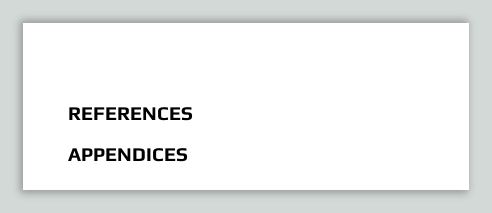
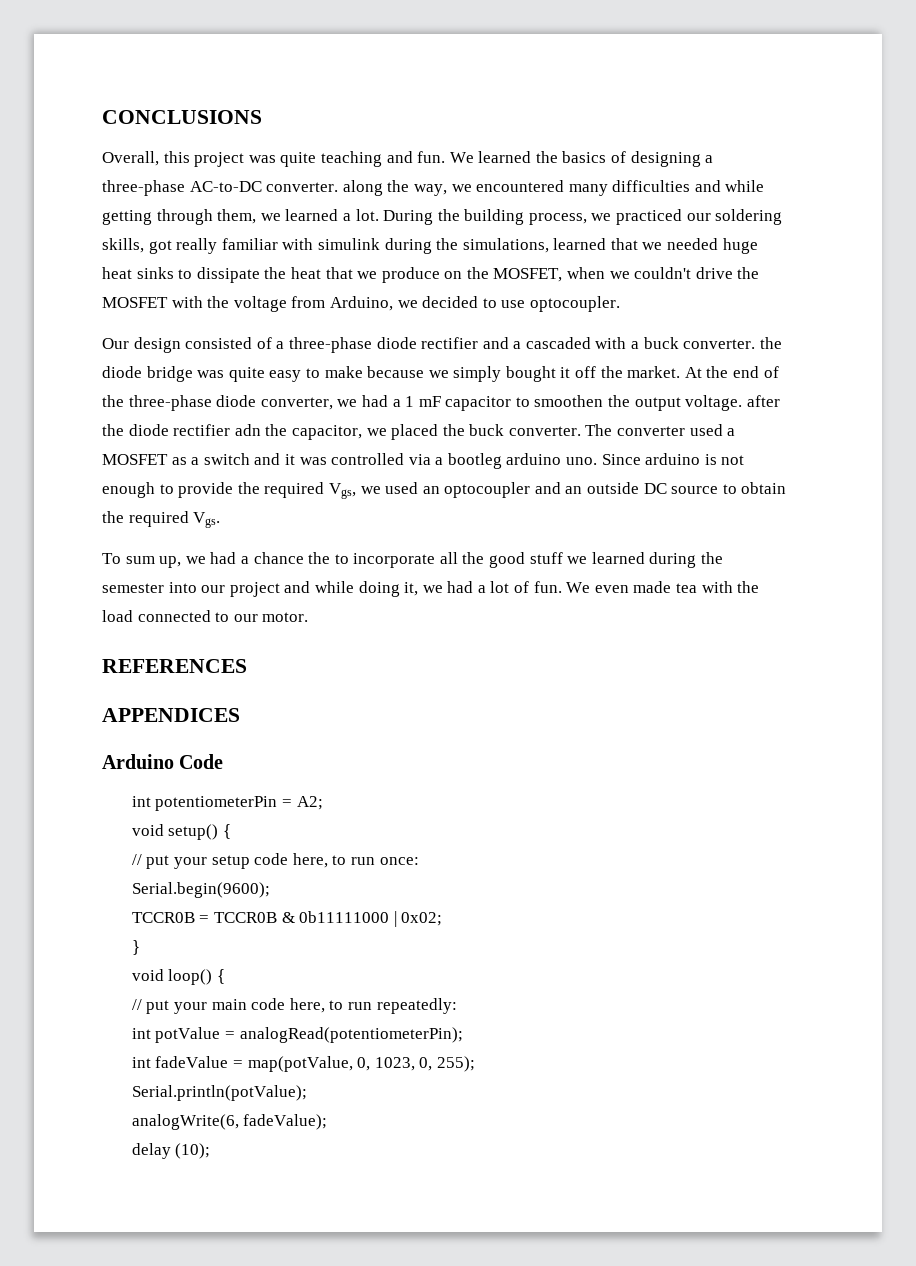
+ CONCLUSIONS
+ Overall, this project was quite teaching and fun. We learned the basics of designing a three-phase AC-to-DC converter. along the way, we encountered many difficulties and while getting through them, we learned a lot. During the building process, we practiced our soldering skills, got really familiar with simulink during the simulations, learned that we needed huge heat sinks to dissipate the heat that we produce on the MOSFET, when we couldn't drive the MOSFET with the voltage from Arduino, we decided to use optocoupler.
+ Our design consisted of a three-phase diode rectifier and a cascaded with a buck converter. the diode bridge was quite easy to make because we simply bought it off the market. At the end of the three-phase diode converter, we had a 1 mF capacitor to smoothen the output voltage. after the diode rectifier adn the capacitor, we placed the buck converter. The converter used a MOSFET as a switch and it was controlled via a bootleg arduino uno. Since arduino is not enough to provide the required Vgs, we used an optocoupler and an outside DC source to obtain the required Vgs.
+ To sum up, we had a chance the to incorporate all the good stuff we learned during the semester into our project and while doing it, we had a lot of fun. We even made tea with the load connected to our motor.
  REFERENCES
  APPENDICES
+ Arduino Code
+ int potentiometerPin = A2;
+ void setup() {
+ // put your setup code here, to run once:
+ Serial.begin(9600);
+ TCCR0B = TCCR0B & 0b11111000 | 0x02;
+ }
+ void loop() {
+ // put your main code here, to run repeatedly:
+ int potValue = analogRead(potentiometerPin);
+ int fadeValue = map(potValue, 0, 1023, 0, 255);
+ Serial.println(potValue);
+ analogWrite(6, fadeValue);
+ delay (10);

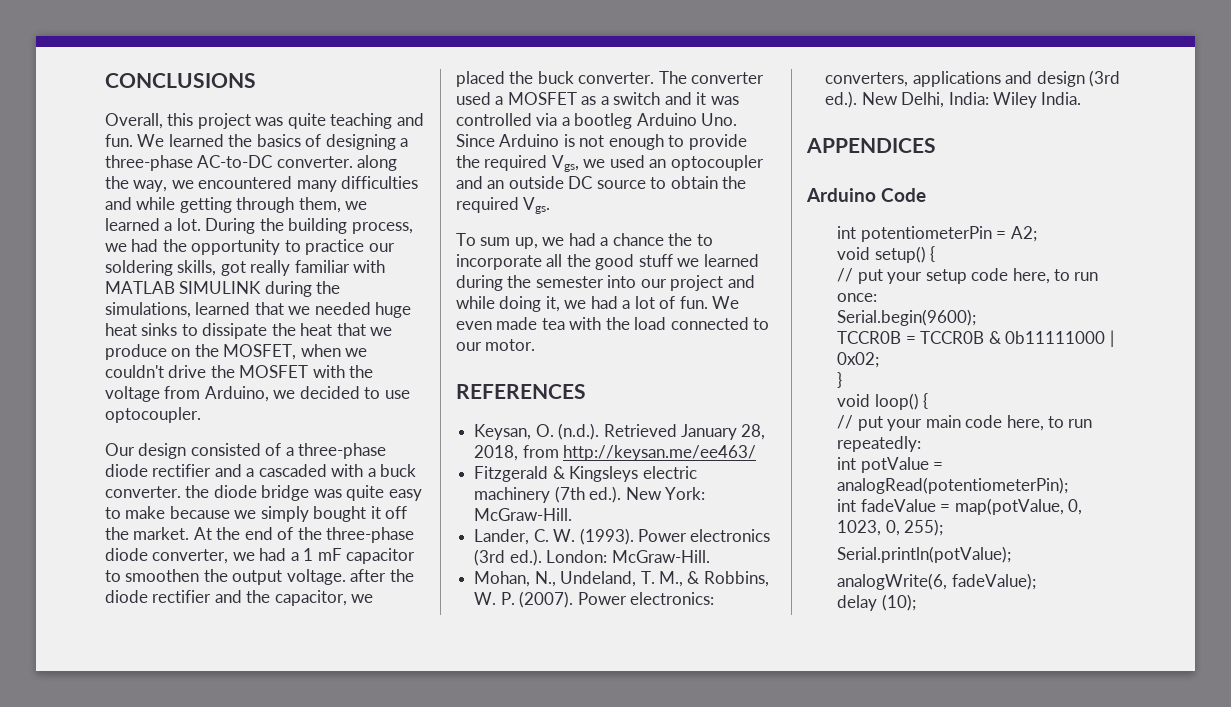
- During the building process, we practiced our soldering skills, got really familiar with simulink during the simulations, learned that we needed huge heat sinks to dissipate the heat that we produce on the MOSFET, when we couldn't drive the MOSFET with the voltage from Arduino, we decided to use optocoupler.
+ During the building process, we had the opportunity to practice our soldering skills, got really familiar with MATLAB SIMULINK during the simulations, learned that we needed huge heat sinks to dissipate the heat that we produce on the MOSFET, when we couldn't drive the MOSFET with the voltage from Arduino, we decided to use optocoupler.
- At the end of the three-phase diode converter, we had a 1 mF capacitor to smoothen the output voltage. after the diode rectifier adn the capacitor, we placed the buck converter.
+ At the end of the three-phase diode converter, we had a 1 mF capacitor to smoothen the output voltage. after the diode rectifier and the capacitor, we placed the buck converter.
- The converter used a MOSFET as a switch and it was controlled via a bootleg arduino uno. Since arduino is not enough to provide the required Vgs, we used an optocoupler and an outside DC source to obtain the required Vgs.
+ The converter used a MOSFET as a switch and it was controlled via a bootleg Arduino Uno. Since Arduino is not enough to provide the required Vgs, we used an optocoupler and an outside DC source to obtain the required Vgs.
+ Keysan, O. (n.d.). Retrieved January 28, 2018, from http://keysan.me/ee463/
+ Fitzgerald & Kingsleys electric machinery (7th ed.). New York: McGraw-Hill.
+ Lander, C. W. (1993). Power electronics (3rd ed.). London: McGraw-Hill.
+ Mohan, N., Undeland, T. M., & Robbins, W. P. (2007). Power electronics: converters, applications and design (3rd ed.). New Delhi, India: Wiley India.

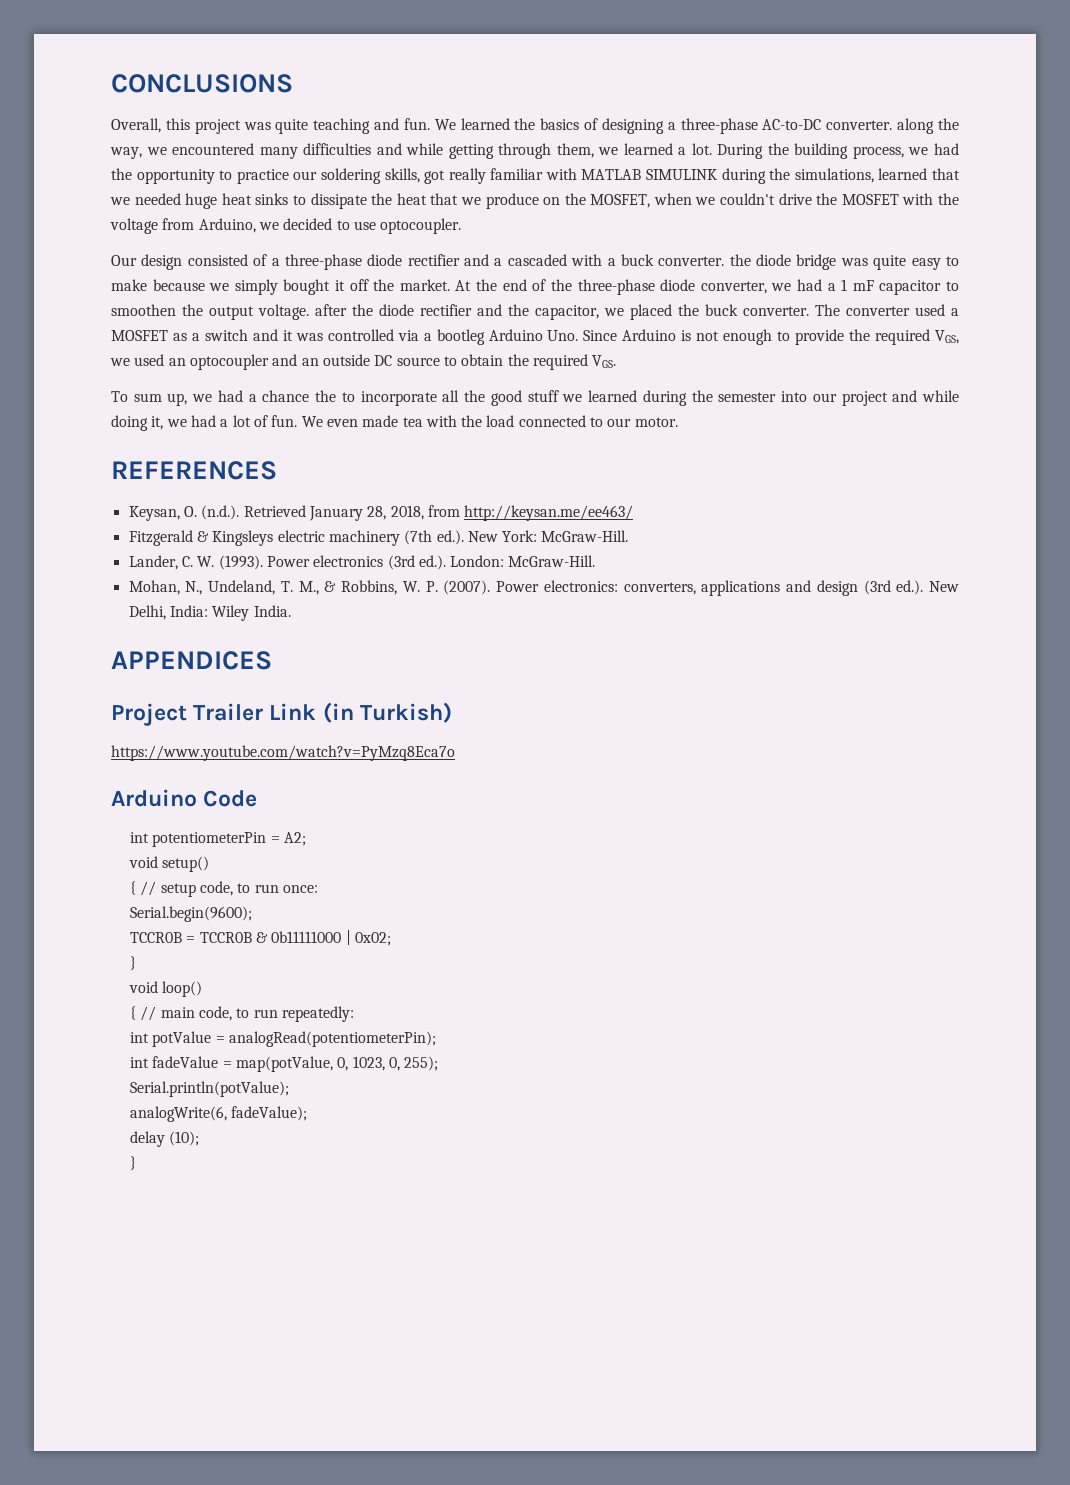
- The converter used a MOSFET as a switch and it was controlled via a bootleg Arduino Uno. Since Arduino is not enough to provide the required Vgs, we used an optocoupler and an outside DC source to obtain the required Vgs.
+ The converter used a MOSFET as a switch and it was controlled via a bootleg Arduino Uno. Since Arduino is not enough to provide the required VGS, we used an optocoupler and an outside DC source to obtain the required VGS.
+ Project Trailer Link (in Turkish)
+ https://www.youtube.com/watch?v=PyMzq8Eca7o
- void setup() {
- // put your setup code here, to run once:
+ void setup()
+ { // setup code, to run once:
- void loop() {
- // put your main code here, to run repeatedly:
+ void loop()
+ { // main code, to run repeatedly:
  delay (10);
+ }

